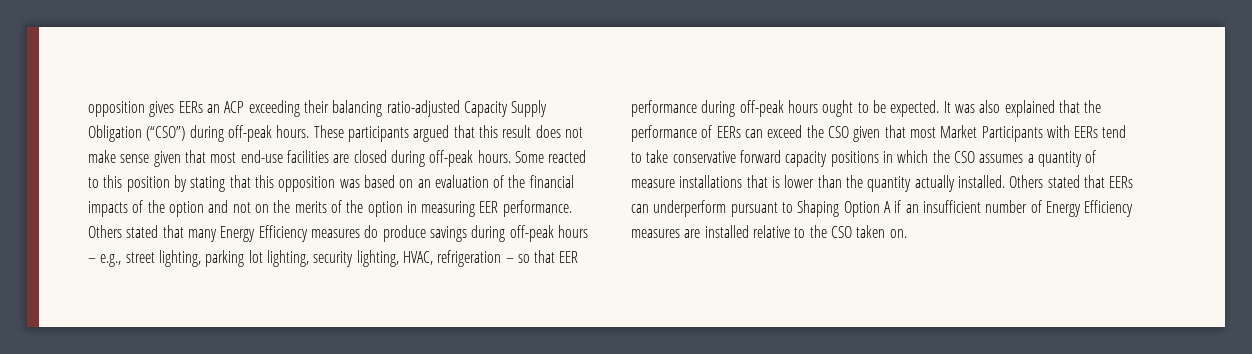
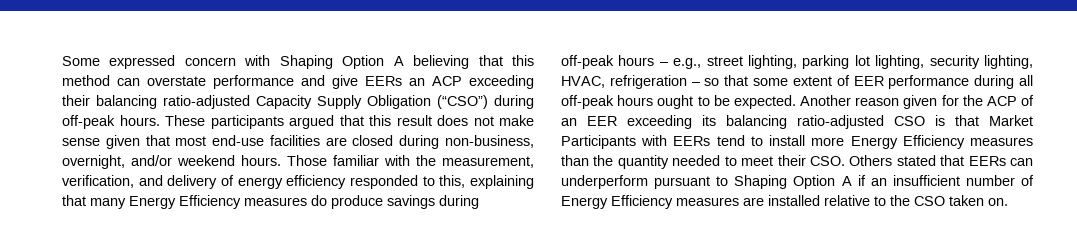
- opposition gives EERs an ACP exceeding their balancing ratio-adjusted Capacity Supply Obligation (“CSO”) during off-peak hours.
+ Some expressed concern with Shaping Option A believing that this method can overstate performance and give EERs an ACP exceeding their balancing ratio-adjusted Capacity Supply Obligation (“CSO”) during off-peak hours.
- These participants argued that this result does not make sense given that most end-use facilities are closed during off-peak hours. Some reacted to this position by stating that this opposition was based on an evaluation of the financial impacts of the option and not on the merits of the option in measuring EER performance. Others stated that many Energy Efficiency measures do produce savings during off-peak hours – e.g., street lighting, parking lot lighting, security lighting, HVAC, refrigeration – so that EER performance during off-peak hours ought to be expected.
+ These participants argued that this result does not make sense given that most end-use facilities are closed during non-business, overnight, and/or weekend hours. Those familiar with the measurement, verification, and delivery of energy efficiency responded to this, explaining that many Energy Efficiency measures do produce savings during off-peak hours – e.g., street lighting, parking lot lighting, security lighting, HVAC, refrigeration – so that some extent of EER performance during all off-peak hours ought to be expected.
- It was also explained that the performance of EERs can exceed the CSO given that most Market Participants with EERs tend to take conservative forward capacity positions in which the CSO assumes a quantity of measure installations that is lower than the quantity actually installed. Others stated that EERs can underperform pursuant to Shaping Option A if an insufficient number of Energy Efficiency measures are installed relative to the CSO taken on.
+ Another reason given for the ACP of an EER exceeding its balancing ratio-adjusted CSO is that Market Participants with EERs tend to install more Energy Efficiency measures than the quantity needed to meet their CSO. Others stated that EERs can underperform pursuant to Shaping Option A if an insufficient number of Energy Efficiency measures are installed relative to the CSO taken on.

